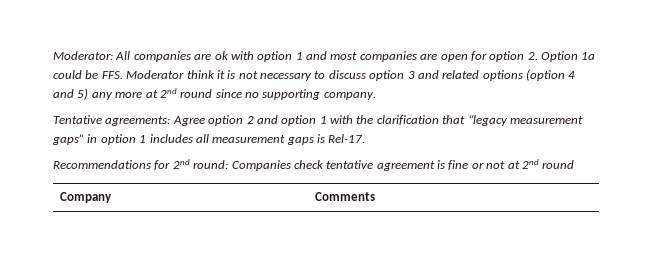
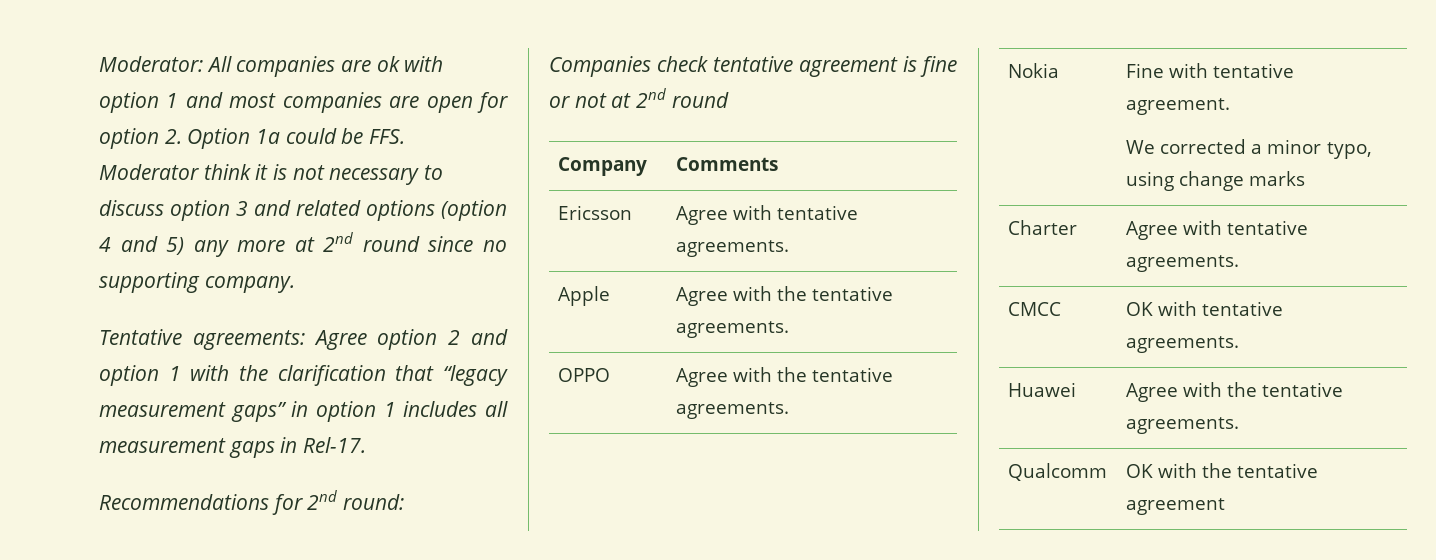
- Tentative agreements: Agree option 2 and option 1 with the clarification that “legacy measurement gaps” in option 1 includes all measurement gaps is Rel-17.
+ Tentative agreements: Agree option 2 and option 1 with the clarification that “legacy measurement gaps” in option 1 includes all measurement gaps in Rel-17.
+ Ericsson | Agree with tentative agreements.
+ Apple | Agree with the tentative agreements.
+ OPPO | Agree with the tentative agreements.
+ Nokia | Fine with tentative agreement.
+ We corrected a minor typo, using change marks
+ Charter | Agree with tentative agreements.
+ CMCC | OK with tentative agreements.
+ Huawei | Agree with the tentative agreements.
+ Qualcomm | OK with the tentative agreement

